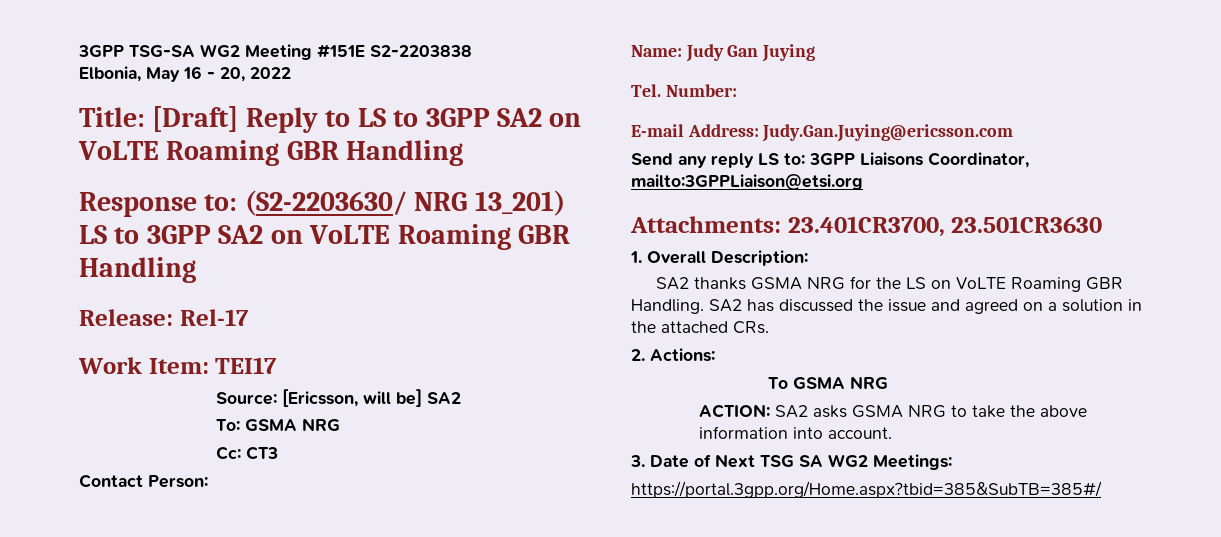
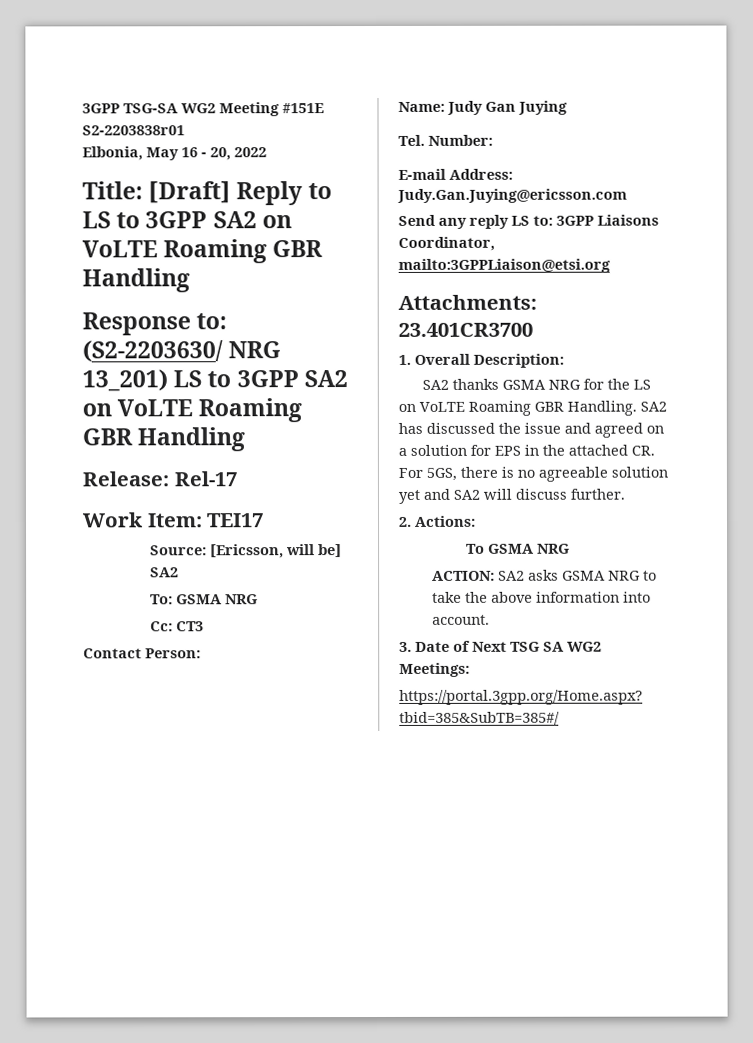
- 3GPP TSG-SA WG2 Meeting #151E S2-2203838
+ 3GPP TSG-SA WG2 Meeting #151E S2-2203838r01
- Attachments: 23.401CR3700, 23.501CR3630
+ Attachments: 23.401CR3700
- SA2 has discussed the issue and agreed on a solution in the attached CRs.
+ SA2 has discussed the issue and agreed on a solution for EPS in the attached CR. For 5GS, there is no agreeable solution yet and SA2 will discuss further.

